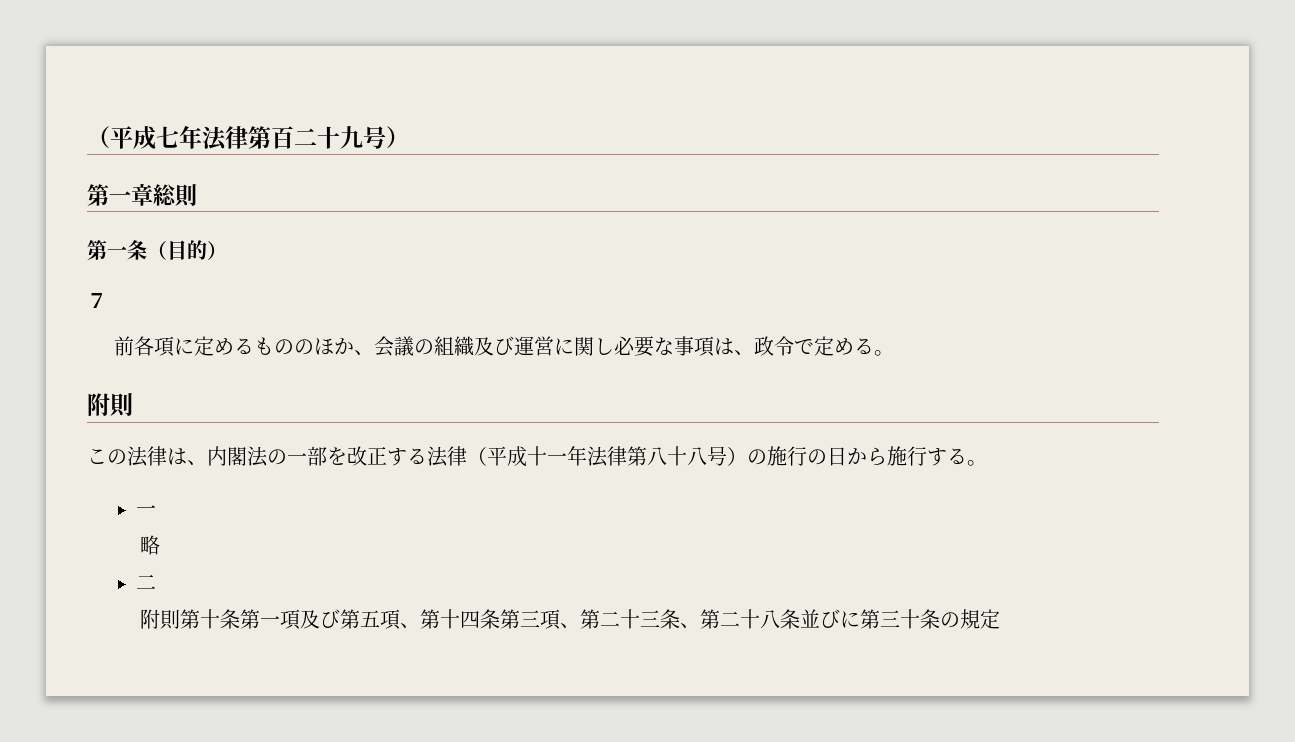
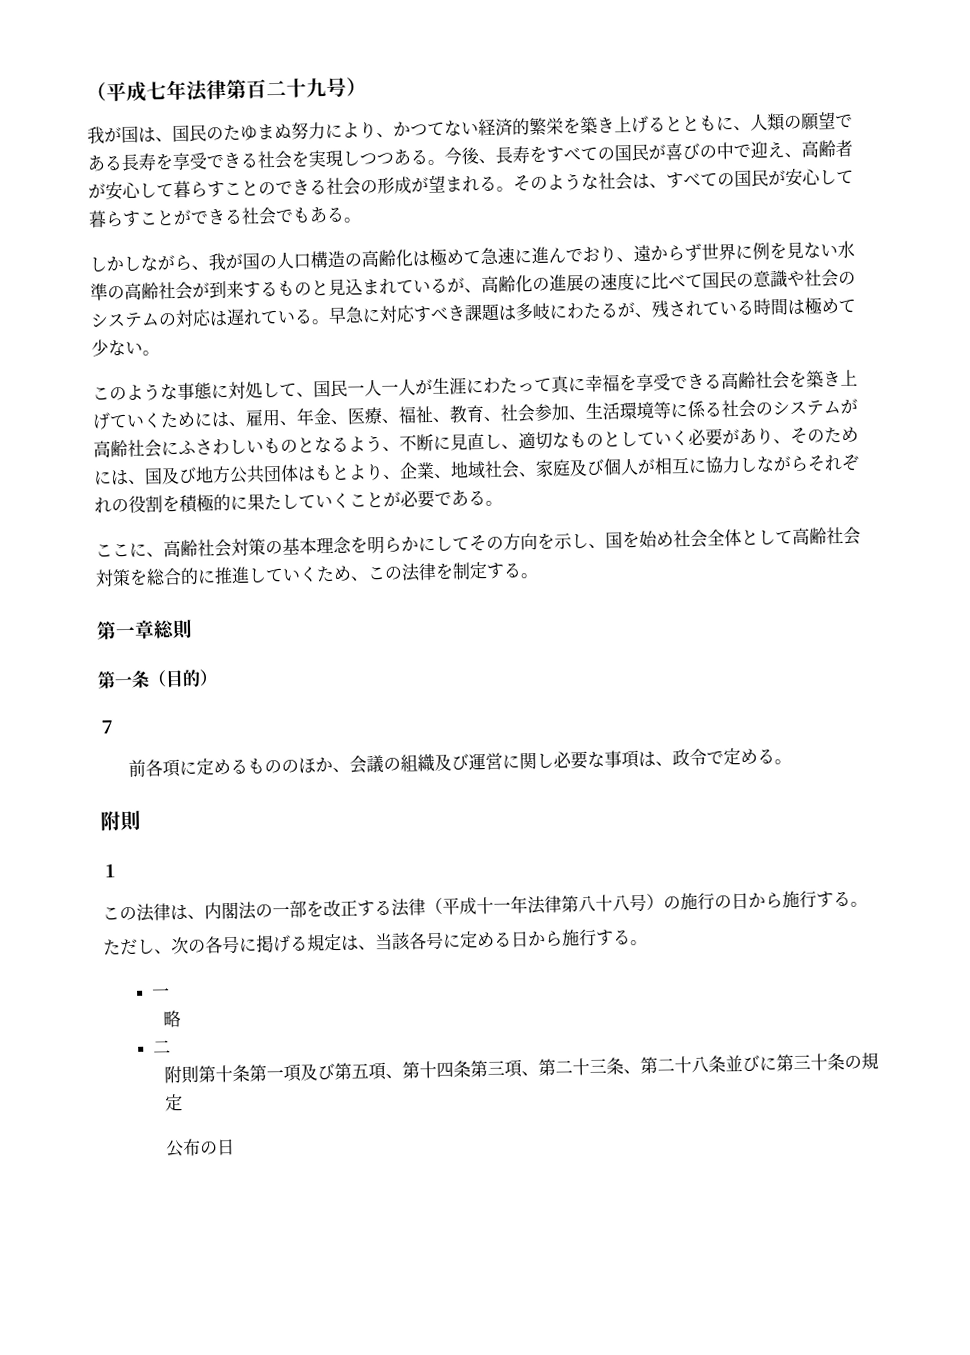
+ 我が国は、国民のたゆまぬ努力により、かつてない経済的繁栄を築き上げるとともに、人類の願望である長寿を享受できる社会を実現しつつある。今後、長寿をすべての国民が喜びの中で迎え、高齢者が安心して暮らすことのできる社会の形成が望まれる。そのような社会は、すべての国民が安心して暮らすことができる社会でもある。
+ しかしながら、我が国の人口構造の高齢化は極めて急速に進んでおり、遠からず世界に例を見ない水準の高齢社会が到来するものと見込まれているが、高齢化の進展の速度に比べて国民の意識や社会のシステムの対応は遅れている。早急に対応すべき課題は多岐にわたるが、残されている時間は極めて少ない。
+ このような事態に対処して、国民一人一人が生涯にわたって真に幸福を享受できる高齢社会を築き上げていくためには、雇用、年金、医療、福祉、教育、社会参加、生活環境等に係る社会のシステムが高齢社会にふさわしいものとなるよう、不断に見直し、適切なものとしていく必要があり、そのためには、国及び地方公共団体はもとより、企業、地域社会、家庭及び個人が相互に協力しながらそれぞれの役割を積極的に果たしていくことが必要である。
+ ここに、高齢社会対策の基本理念を明らかにしてその方向を示し、国を始め社会全体として高齢社会対策を総合的に推進していくため、この法律を制定する。
+ １
+ ただし、次の各号に掲げる規定は、当該各号に定める日から施行する。
+ 公布の日

